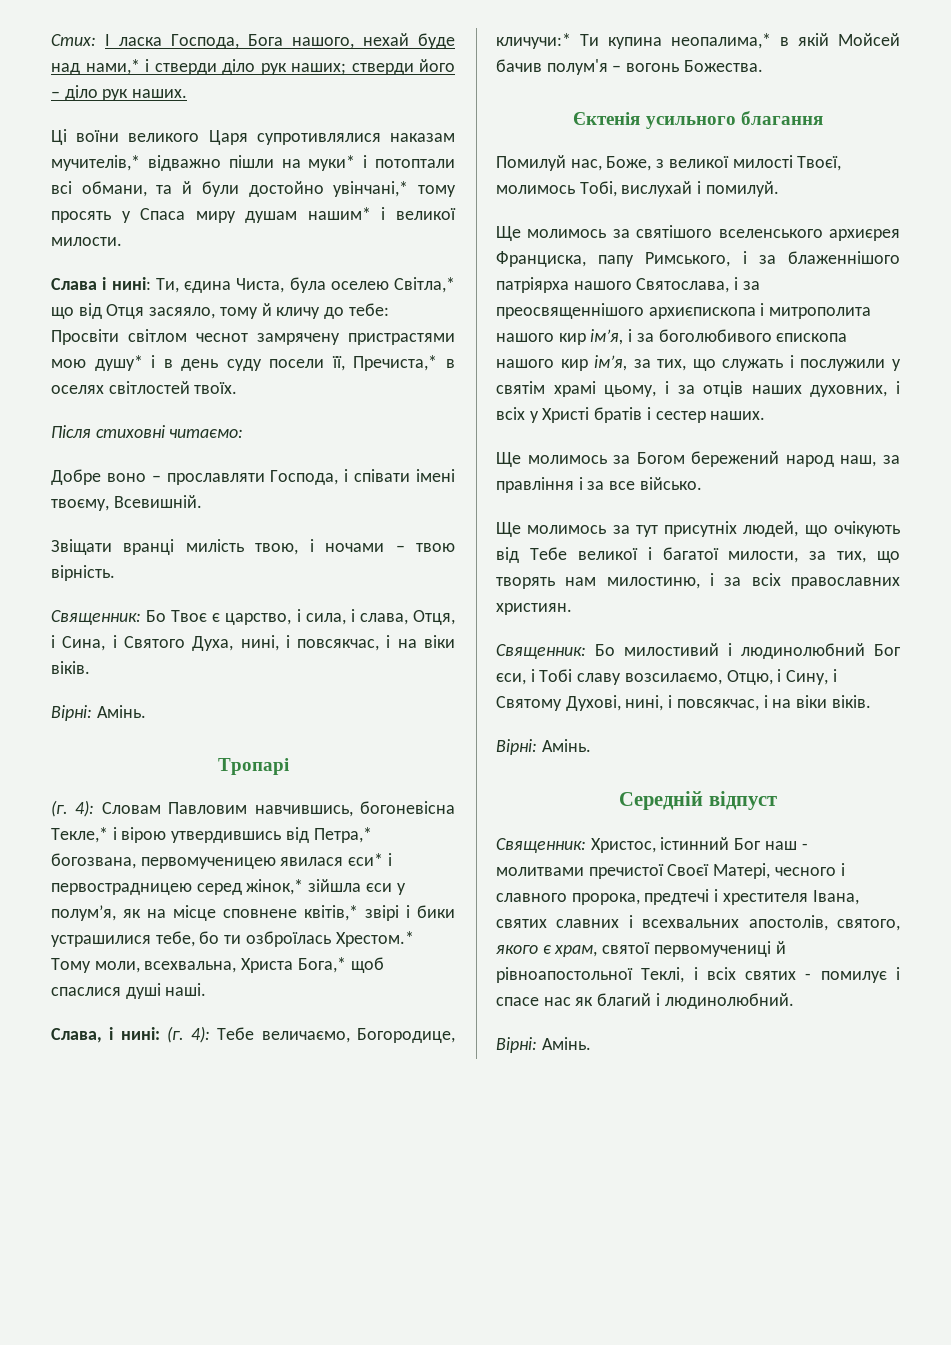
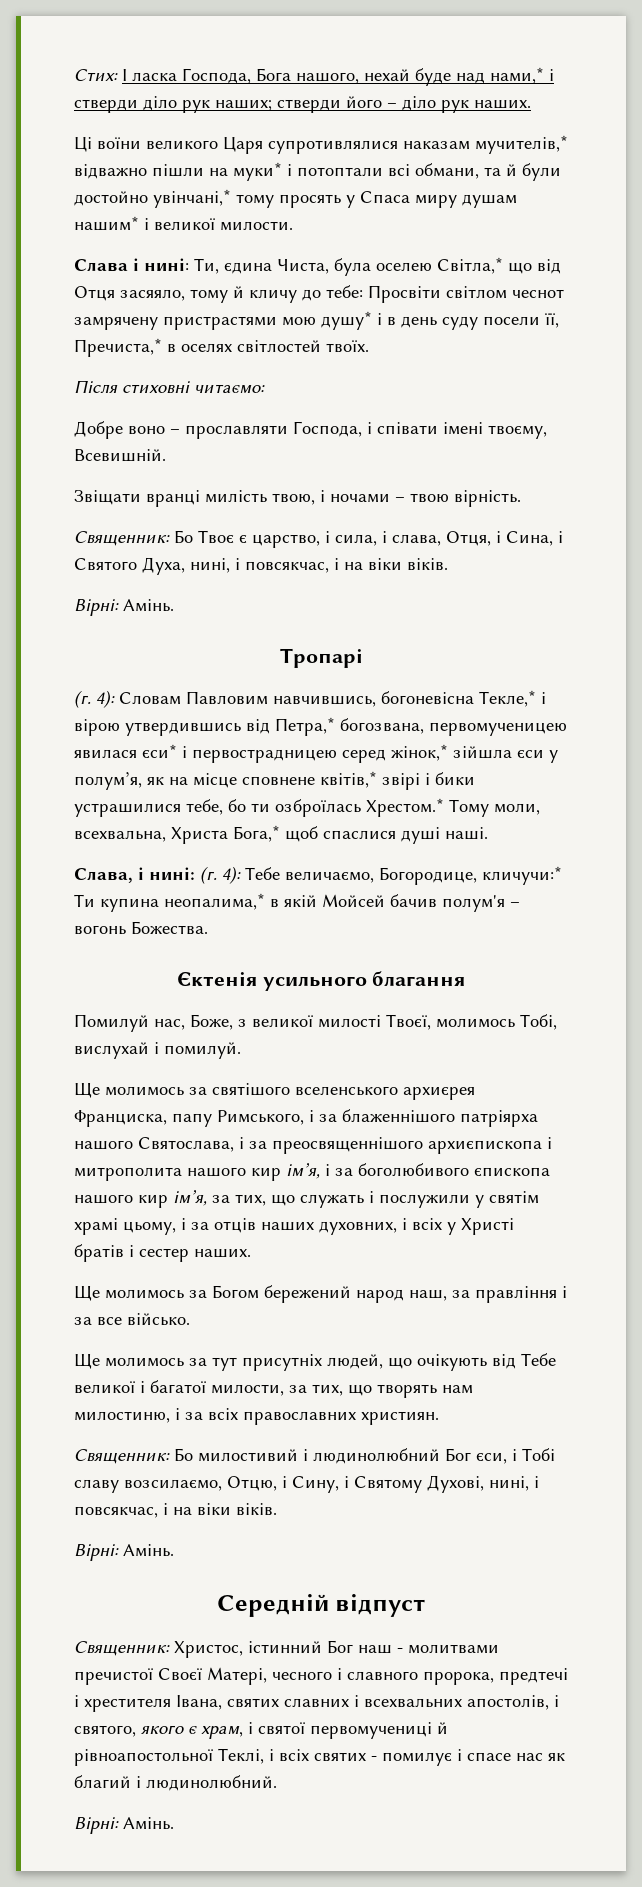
- Священник: Христос, істинний Бог наш - молитвами пречистої Своєї Матері, чесного і славного пророка, предтечі і хрестителя Івана, святих славних і всехвальних апостолів, святого, якого є храм, святої первомучениці й рівноапостольної Теклі, і всіх святих - помилує і спасе нас як благий і людинолюбний.
+ Священник: Христос, істинний Бог наш - молитвами пречистої Своєї Матері, чесного і славного пророка, предтечі і хрестителя Івана, святих славних і всехвальних апостолів, і святого, якого є храм, і святої первомучениці й рівноапостольної Теклі, і всіх святих - помилує і спасе нас як благий і людинолюбний.

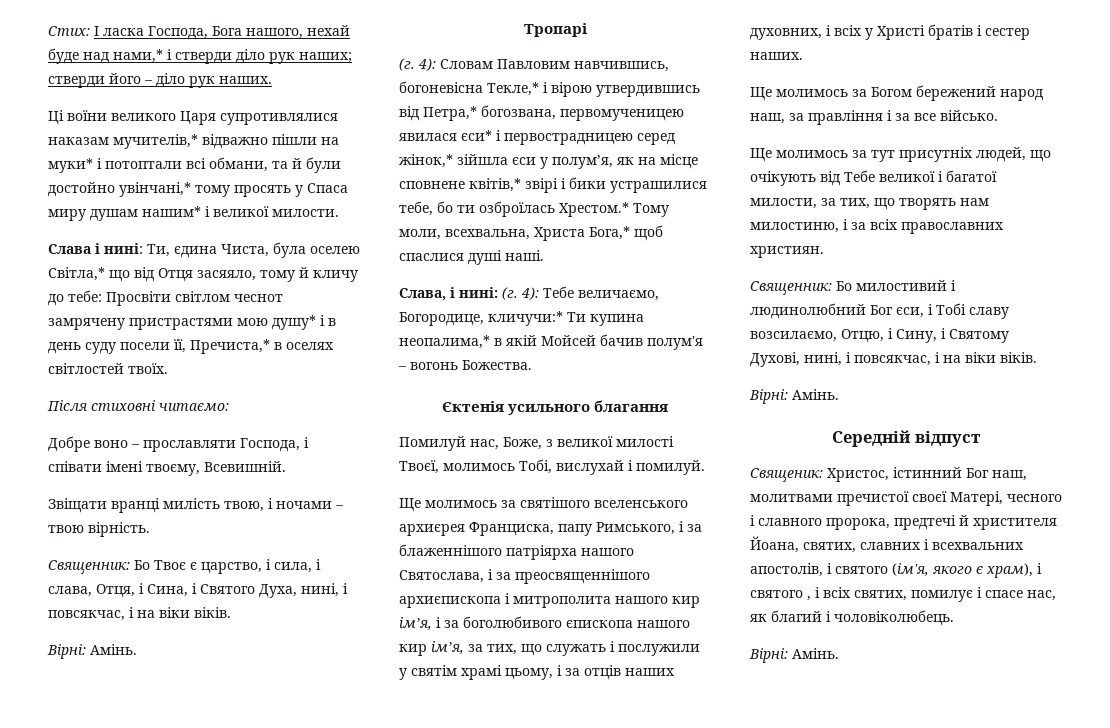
- Священник: Христос, істинний Бог наш - молитвами пречистої Своєї Матері, чесного і славного пророка, предтечі і хрестителя Івана, святих славних і всехвальних апостолів, і святого, якого є храм, і святої первомучениці й рівноапостольної Теклі, і всіх святих - помилує і спасе нас як благий і людинолюбний.
+ Священик: Христос, істинний Бог наш, молитвами пречистої своєї Матері, чесного і славного пророка, предтечі й христителя Йоана, святих, славних і всехвальних апостолів, і святого (ім'я, якого є храм), і святого , і всіх святих, помилує і спасе нас, як благий і чоловіколюбець.

